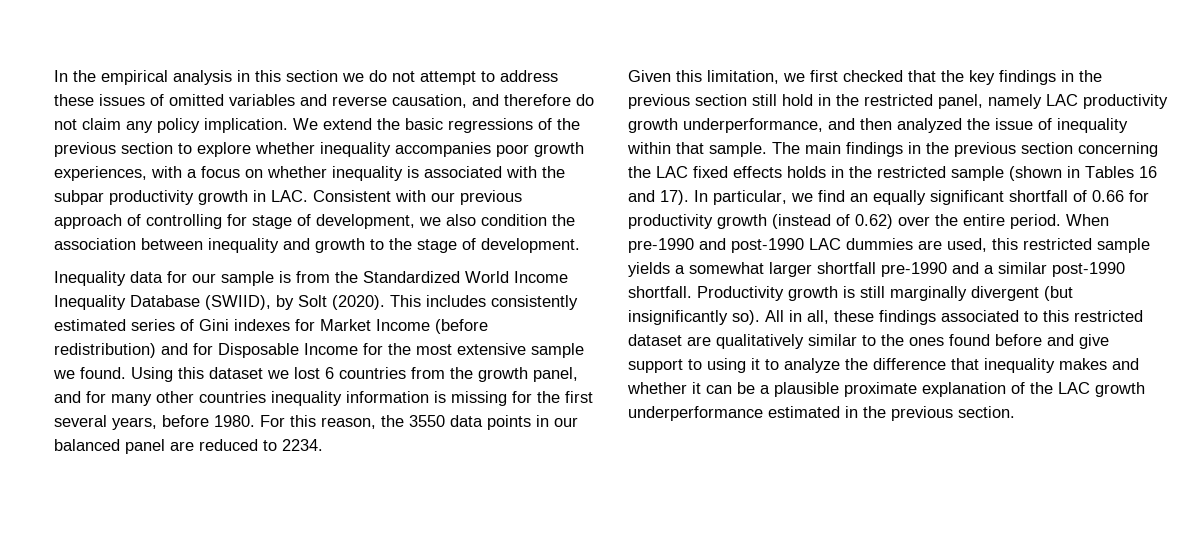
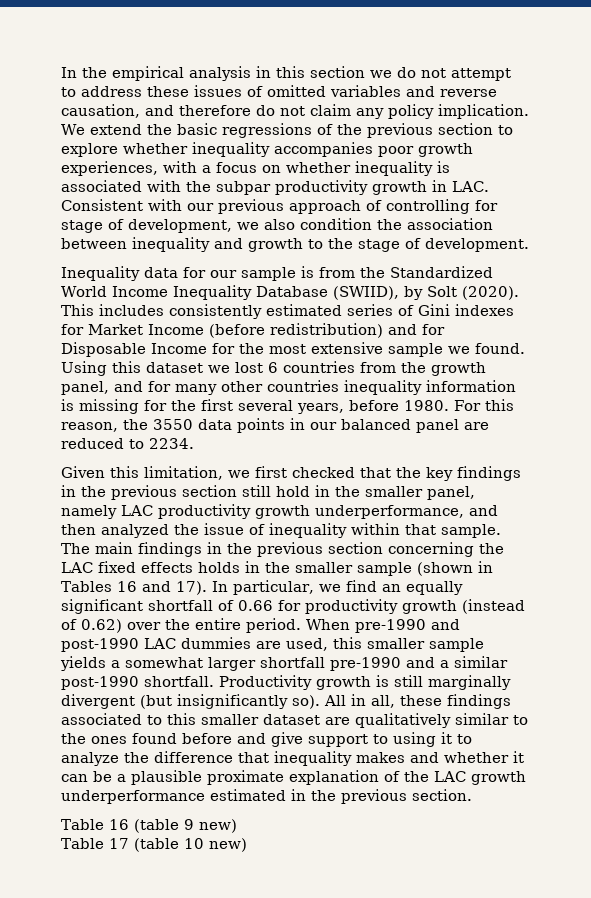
- Given this limitation, we first checked that the key findings in the previous section still hold in the restricted panel, namely LAC productivity growth underperformance, and then analyzed the issue of inequality within that sample.
+ Given this limitation, we first checked that the key findings in the previous section still hold in the smaller panel, namely LAC productivity growth underperformance, and then analyzed the issue of inequality within that sample.
- The main findings in the previous section concerning the LAC fixed effects holds in the restricted sample (shown in Tables 16 and 17).
+ The main findings in the previous section concerning the LAC fixed effects holds in the smaller sample (shown in Tables 16 and 17).
- When pre-1990 and post-1990 LAC dummies are used, this restricted sample yields a somewhat larger shortfall pre-1990 and a similar post-1990 shortfall.
+ When pre-1990 and post-1990 LAC dummies are used, this smaller sample yields a somewhat larger shortfall pre-1990 and a similar post-1990 shortfall.
- All in all, these findings associated to this restricted dataset are qualitatively similar to the ones found before and give support to using it to analyze the difference that inequality makes and whether it can be a plausible proximate explanation of the LAC growth underperformance estimated in the previous section.
+ All in all, these findings associated to this smaller dataset are qualitatively similar to the ones found before and give support to using it to analyze the difference that inequality makes and whether it can be a plausible proximate explanation of the LAC growth underperformance estimated in the previous section.
+ Table 16 (table 9 new)
+ Table 17 (table 10 new)

